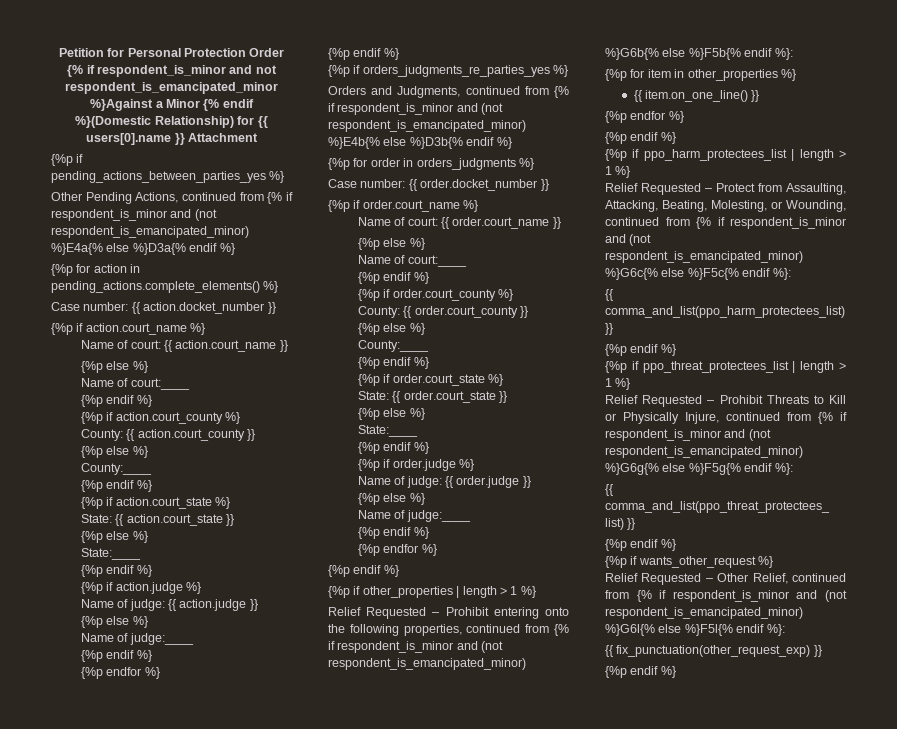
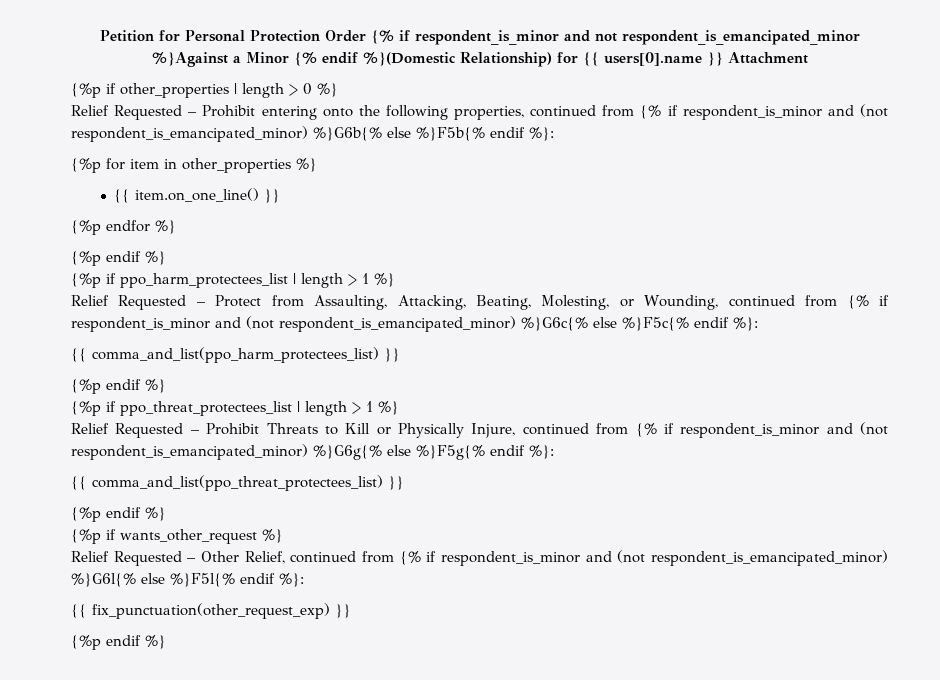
- {%p if pending_actions_between_parties_yes %}
- Other Pending Actions, continued from {% if respondent_is_minor and (not respondent_is_emancipated_minor) %}E4a{% else %}D3a{% endif %}
- {%p for action in pending_actions.complete_elements() %}
- Case number: {{ action.docket_number }}
- {%p if action.court_name %}
- Name of court: {{ action.court_name }}
- {%p else %}
- Name of court:____
- {%p endif %}
- {%p if action.court_county %}
- County: {{ action.court_county }}
- {%p else %}
- County:____
- {%p endif %}
- {%p if action.court_state %}
- State: {{ action.court_state }}
- {%p else %}
- State:____
- {%p endif %}
- {%p if action.judge %}
- Name of judge: {{ action.judge }}
- {%p else %}
- Name of judge:____
- {%p endif %}
- {%p endfor %}
- {%p endif %}
- {%p if orders_judgments_re_parties_yes %}
- Orders and Judgments, continued from {% if respondent_is_minor and (not respondent_is_emancipated_minor) %}E4b{% else %}D3b{% endif %}
- {%p for order in orders_judgments %}
- Case number: {{ order.docket_number }}
- {%p if order.court_name %}
- Name of court: {{ order.court_name }}
- {%p else %}
- Name of court:____
- {%p endif %}
- {%p if order.court_county %}
- County: {{ order.court_county }}
- {%p else %}
- County:____
- {%p endif %}
- {%p if order.court_state %}
- State: {{ order.court_state }}
- {%p else %}
- State:____
- {%p endif %}
- {%p if order.judge %}
- Name of judge: {{ order.judge }}
- {%p else %}
- Name of judge:____
- {%p endif %}
- {%p endfor %}
- {%p endif %}
- {%p if other_properties | length > 1 %}
+ {%p if other_properties | length > 0 %}

